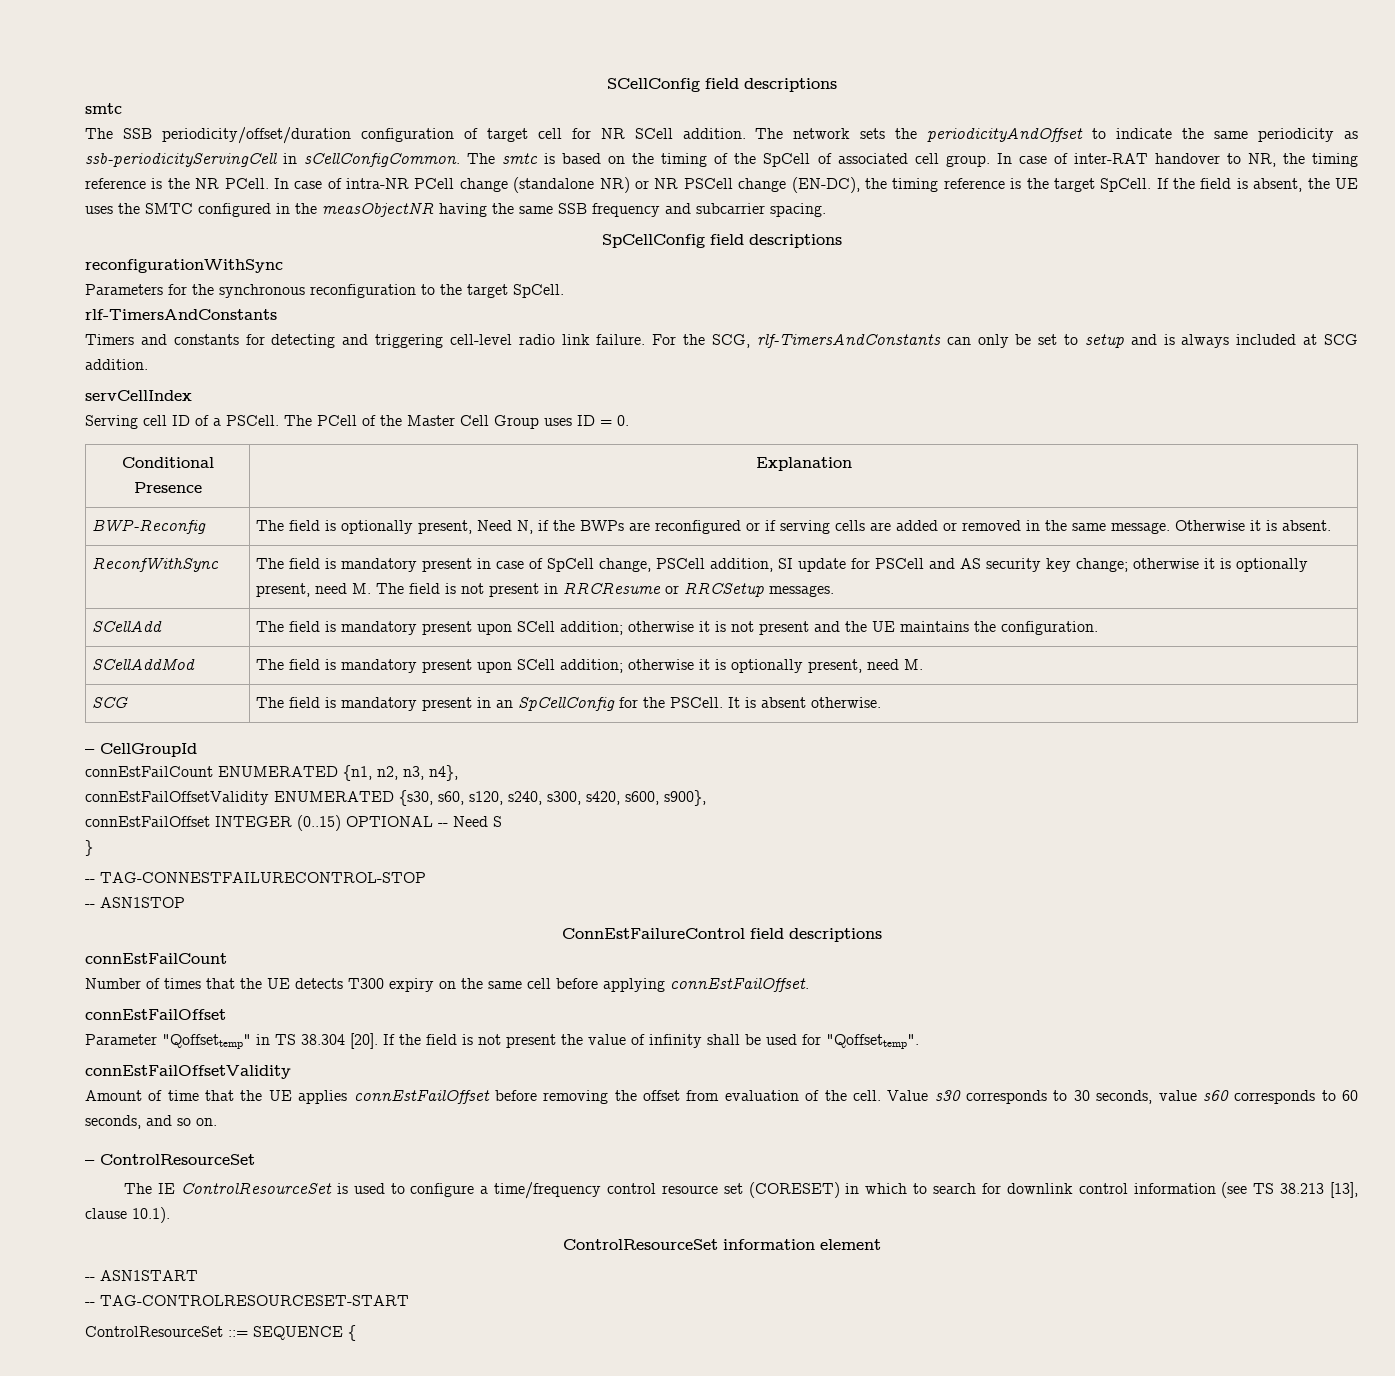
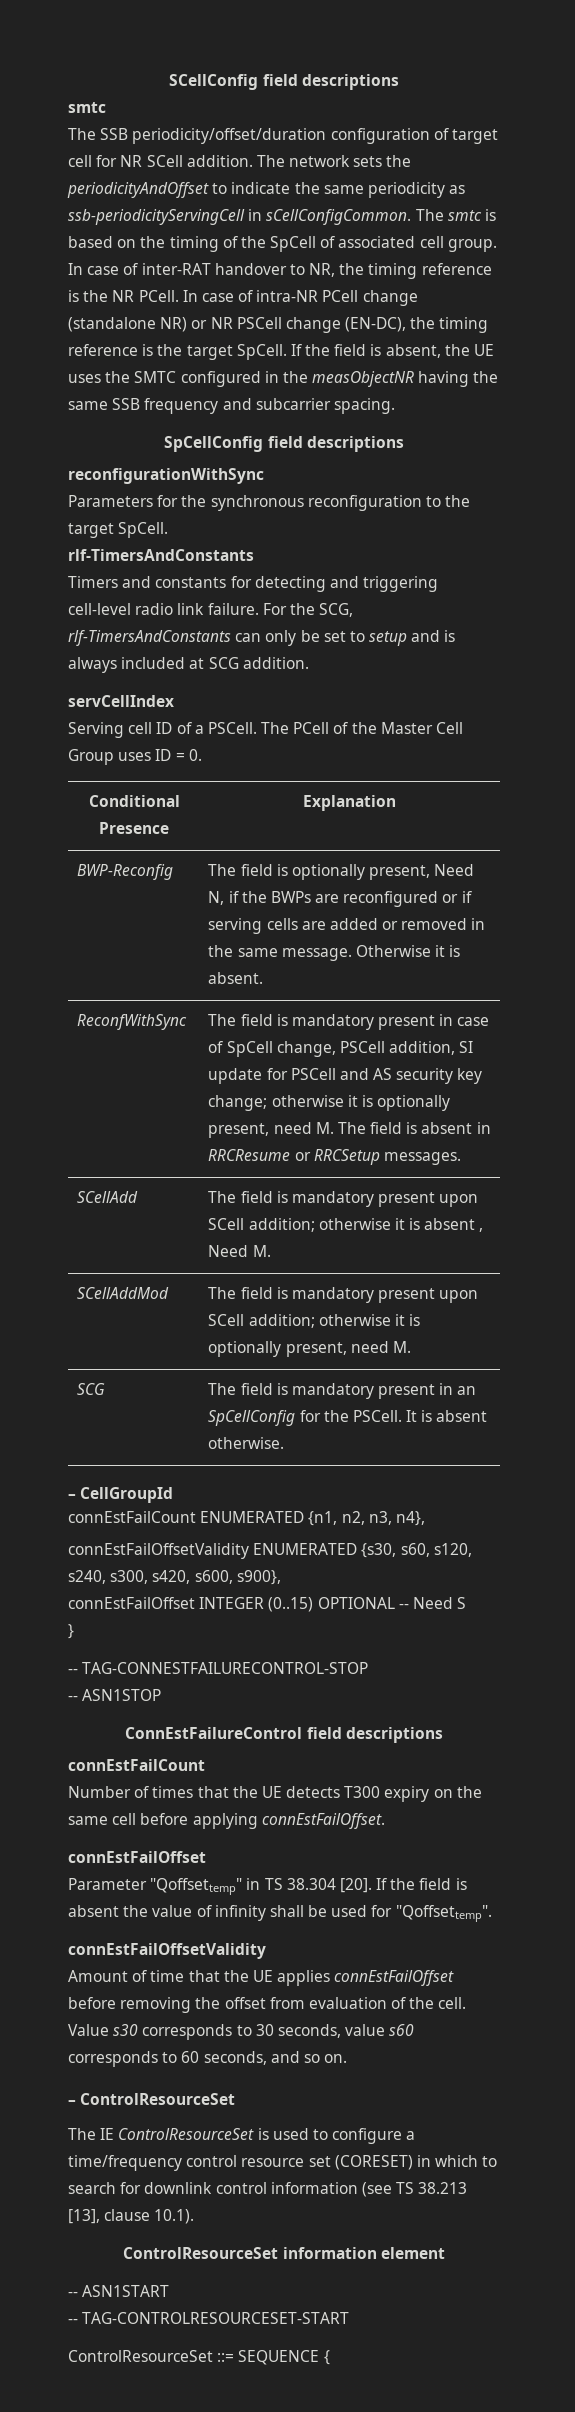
- ReconfWithSync | The field is mandatory present in case of SpCell change, PSCell addition, SI update for PSCell and AS security key change; otherwise it is optionally present, need M. The field is not present in RRCResume or RRCSetup messages.
+ ReconfWithSync | The field is mandatory present in case of SpCell change, PSCell addition, SI update for PSCell and AS security key change; otherwise it is optionally present, need M. The field is absent in RRCResume or RRCSetup messages.
- SCellAdd | The field is mandatory present upon SCell addition; otherwise it is not present and the UE maintains the configuration.
+ SCellAdd | The field is mandatory present upon SCell addition; otherwise it is absent , Need M.
- If the field is not present the value of infinity shall be used for "Qoffsettemp".
+ If the field is absent the value of infinity shall be used for "Qoffsettemp".

